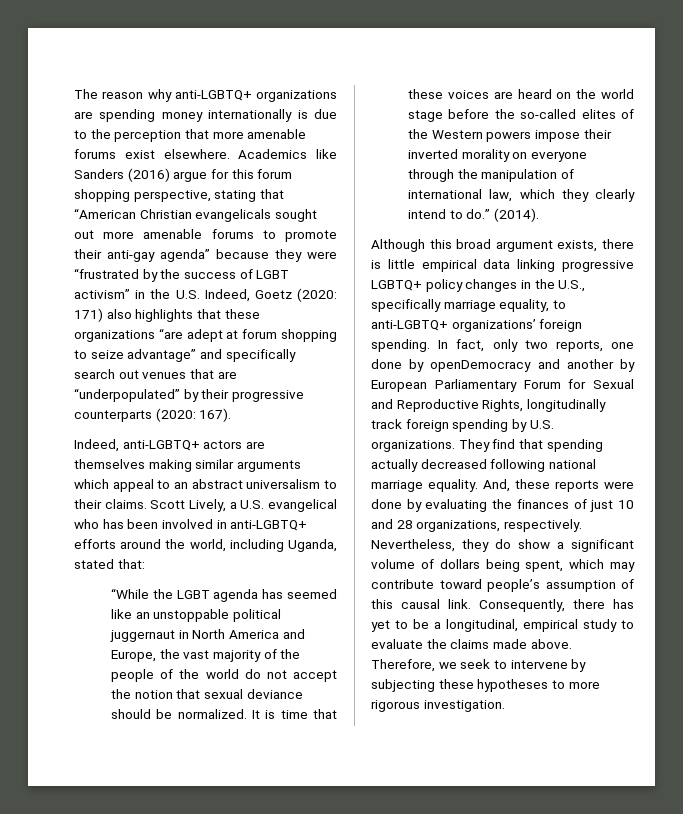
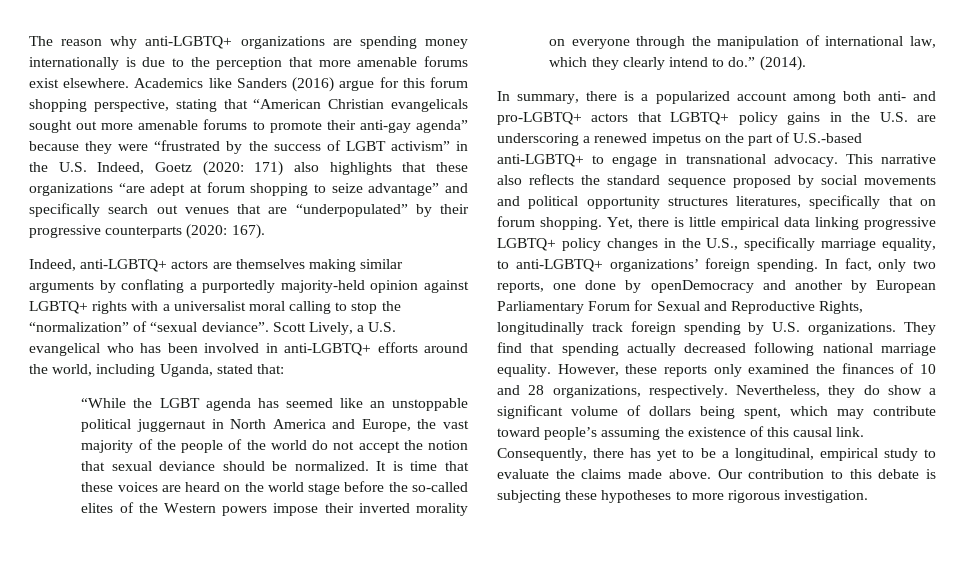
- Indeed, anti-LGBTQ+ actors are themselves making similar arguments which appeal to an abstract universalism to their claims.
+ Indeed, anti-LGBTQ+ actors are themselves making similar arguments by conflating a purportedly majority-held opinion against LGBTQ+ rights with a universalist moral calling to stop the “normalization” of “sexual deviance”.
- Although this broad argument exists, there is little empirical data linking progressive LGBTQ+ policy changes in the U.S., specifically marriage equality, to anti-LGBTQ+ organizations’ foreign spending.
+ In summary, there is a popularized account among both anti- and pro-LGBTQ+ actors that LGBTQ+ policy gains in the U.S. are underscoring a renewed impetus on the part of U.S.-based anti-LGBTQ+ to engage in transnational advocacy. This narrative also reflects the standard sequence proposed by social movements and political opportunity structures literatures, specifically that on forum shopping. Yet, there is little empirical data linking progressive LGBTQ+ policy changes in the U.S., specifically marriage equality, to anti-LGBTQ+ organizations’ foreign spending.
- And, these reports were done by evaluating the finances of just 10 and 28 organizations, respectively.
+ However, these reports only examined the finances of 10 and 28 organizations, respectively.
- Nevertheless, they do show a significant volume of dollars being spent, which may contribute toward people’s assumption of this causal link.
+ Nevertheless, they do show a significant volume of dollars being spent, which may contribute toward people’s assuming the existence of this causal link.
- Therefore, we seek to intervene by subjecting these hypotheses to more rigorous investigation.
+ Our contribution to this debate is subjecting these hypotheses to more rigorous investigation.

